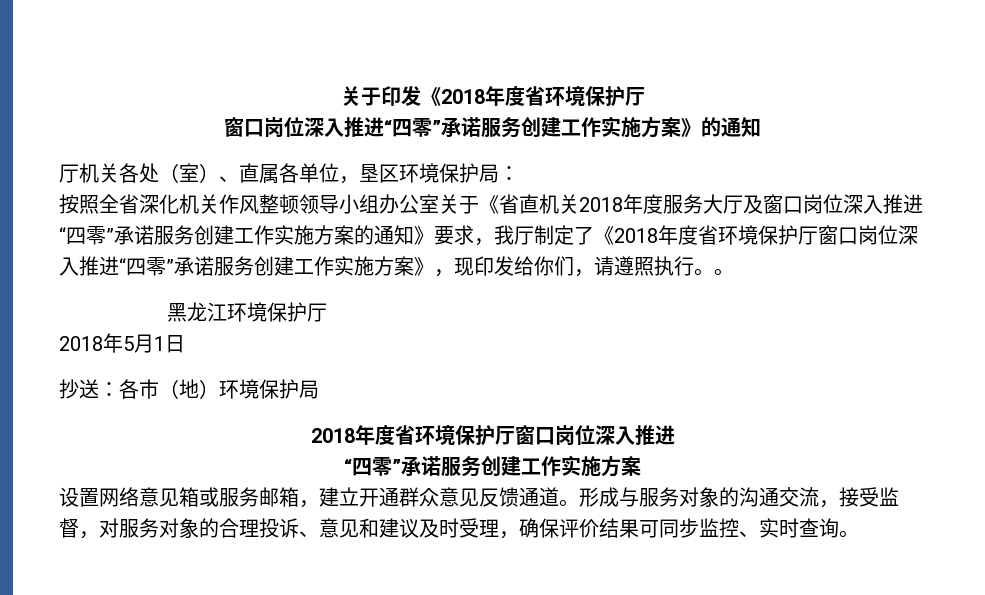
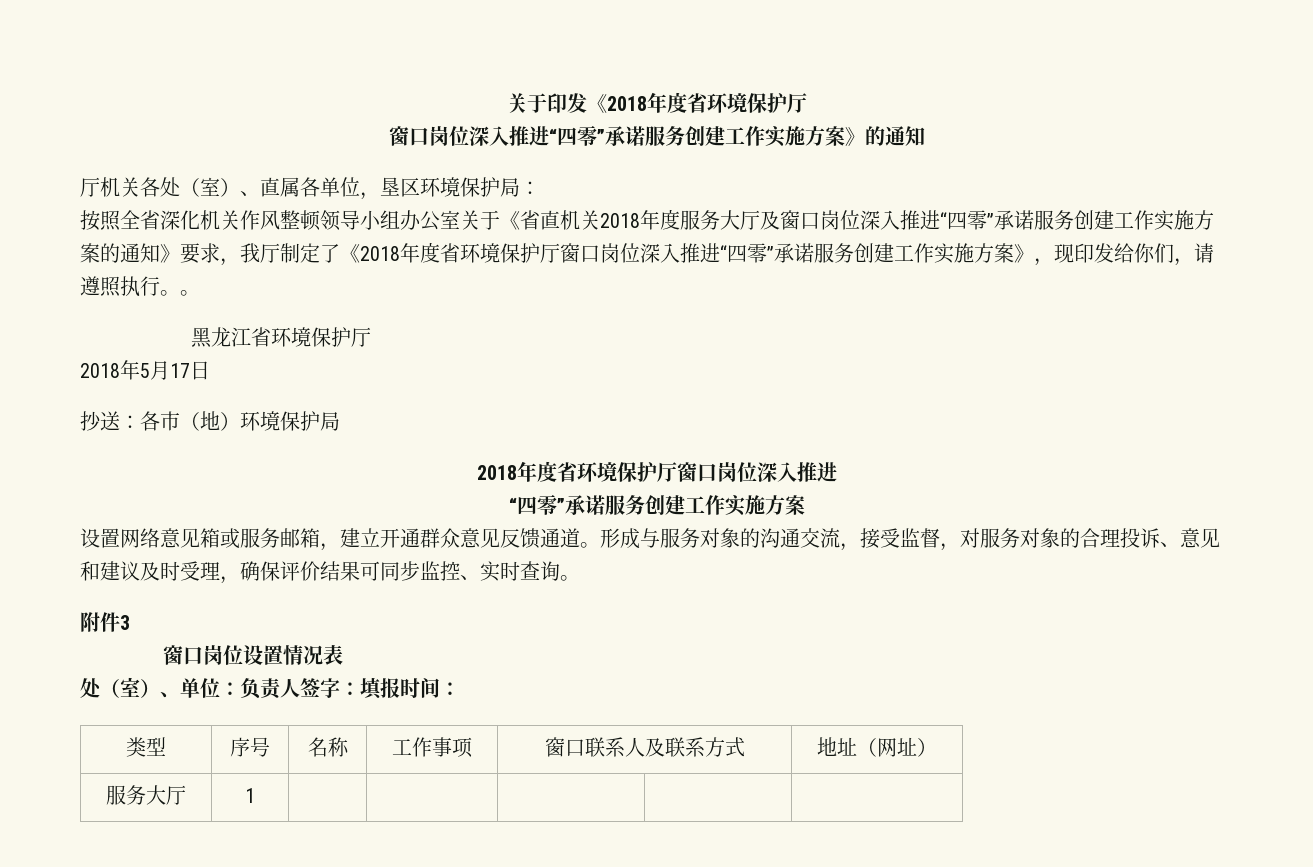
- 黑龙江环境保护厅
+ 黑龙江省环境保护厅
- 2018年5月1日
+ 2018年5月17日
+ 附件3
+ 窗口岗位设置情况表
+ 处（室）、单位：负责人签字：填报时间：
+ 类型 | 序号 | 名称 | 工作事项 | 窗口联系人及联系方式 | 地址（网址）
+ 服务大厅 | 1 | | | | |

